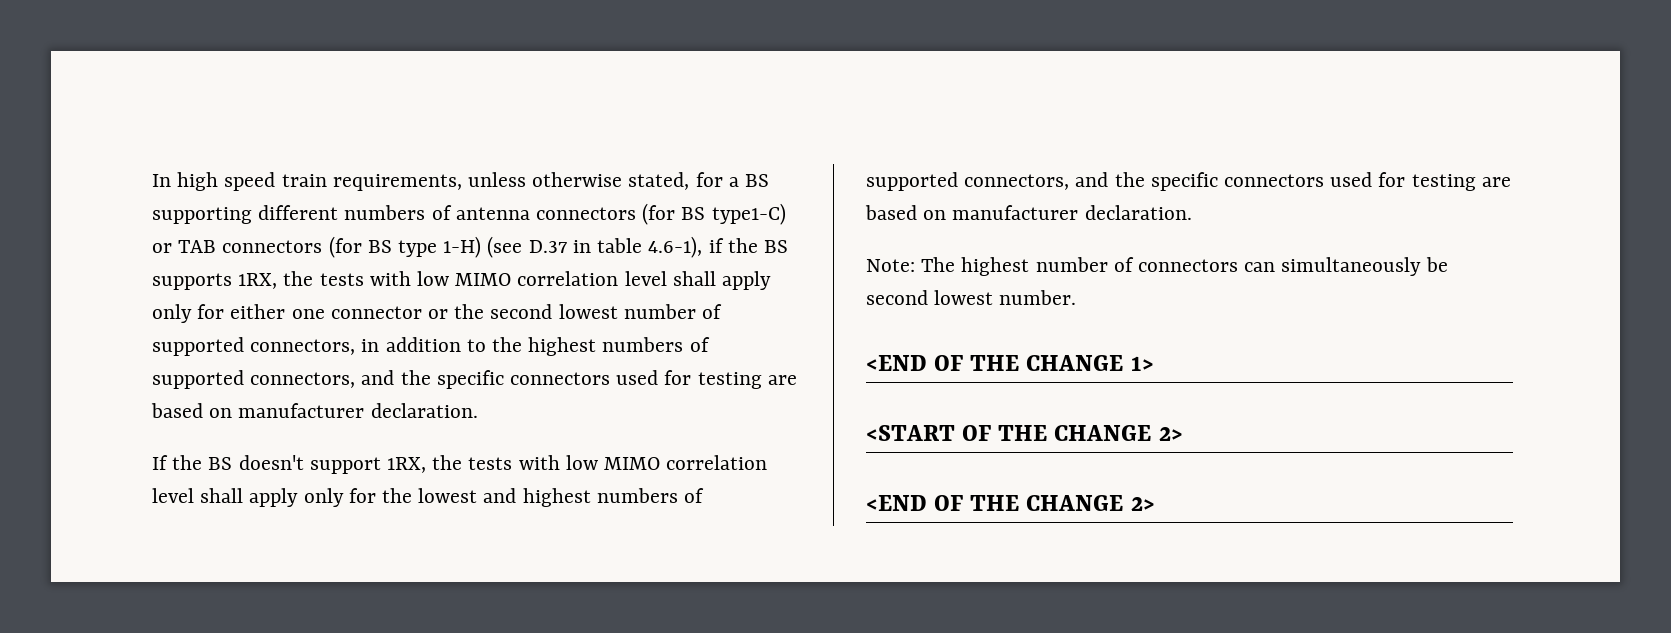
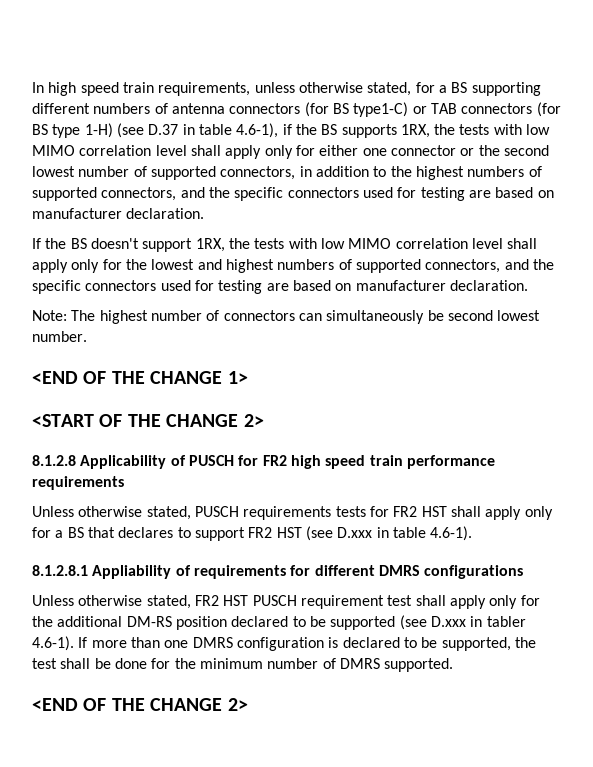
+ 8.1.2.8 Applicability of PUSCH for FR2 high speed train performance requirements
+ Unless otherwise stated, PUSCH requirements tests for FR2 HST shall apply only for a BS that declares to support FR2 HST (see D.xxx in table 4.6-1).
+ 8.1.2.8.1 Appliability of requirements for different DMRS configurations
+ Unless otherwise stated, FR2 HST PUSCH requirement test shall apply only for the additional DM-RS position declared to be supported (see D.xxx in tabler 4.6-1). If more than one DMRS configuration is declared to be supported, the test shall be done for the minimum number of DMRS supported.

